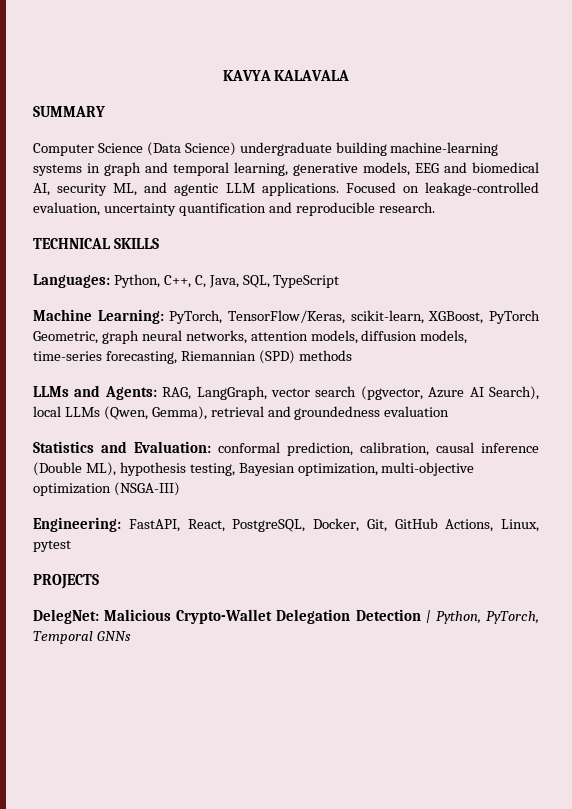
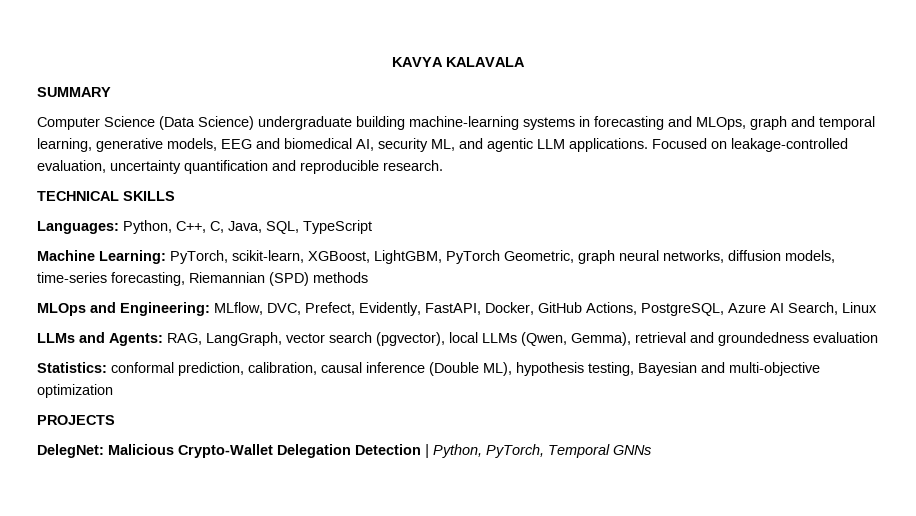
- Computer Science (Data Science) undergraduate building machine-learning systems in graph and temporal learning, generative models, EEG and biomedical AI, security ML, and agentic LLM applications.
+ Computer Science (Data Science) undergraduate building machine-learning systems in forecasting and MLOps, graph and temporal learning, generative models, EEG and biomedical AI, security ML, and agentic LLM applications.
- Machine Learning: PyTorch, TensorFlow/Keras, scikit-learn, XGBoost, PyTorch Geometric, graph neural networks, attention models, diffusion models, time-series forecasting, Riemannian (SPD) methods
+ Machine Learning: PyTorch, scikit-learn, XGBoost, LightGBM, PyTorch Geometric, graph neural networks, diffusion models, time-series forecasting, Riemannian (SPD) methods
+ MLOps and Engineering: MLflow, DVC, Prefect, Evidently, FastAPI, Docker, GitHub Actions, PostgreSQL, Azure AI Search, Linux
- LLMs and Agents: RAG, LangGraph, vector search (pgvector, Azure AI Search), local LLMs (Qwen, Gemma), retrieval and groundedness evaluation
+ LLMs and Agents: RAG, LangGraph, vector search (pgvector), local LLMs (Qwen, Gemma), retrieval and groundedness evaluation
- Statistics and Evaluation: conformal prediction, calibration, causal inference (Double ML), hypothesis testing, Bayesian optimization, multi-objective optimization (NSGA-III)
- Engineering: FastAPI, React, PostgreSQL, Docker, Git, GitHub Actions, Linux, pytest
+ Statistics: conformal prediction, calibration, causal inference (Double ML), hypothesis testing, Bayesian and multi-objective optimization

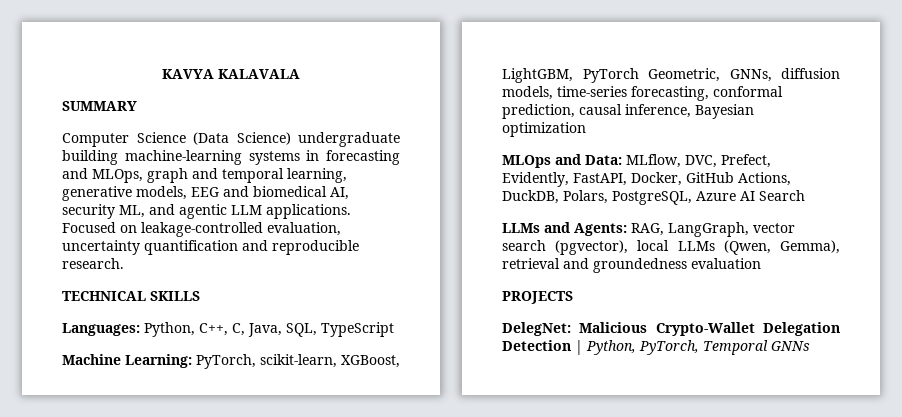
- Machine Learning: PyTorch, scikit-learn, XGBoost, LightGBM, PyTorch Geometric, graph neural networks, diffusion models, time-series forecasting, Riemannian (SPD) methods
+ Machine Learning: PyTorch, scikit-learn, XGBoost, LightGBM, PyTorch Geometric, GNNs, diffusion models, time-series forecasting, conformal prediction, causal inference, Bayesian optimization
- MLOps and Engineering: MLflow, DVC, Prefect, Evidently, FastAPI, Docker, GitHub Actions, PostgreSQL, Azure AI Search, Linux
+ MLOps and Data: MLflow, DVC, Prefect, Evidently, FastAPI, Docker, GitHub Actions, DuckDB, Polars, PostgreSQL, Azure AI Search
- Statistics: conformal prediction, calibration, causal inference (Double ML), hypothesis testing, Bayesian and multi-objective optimization

